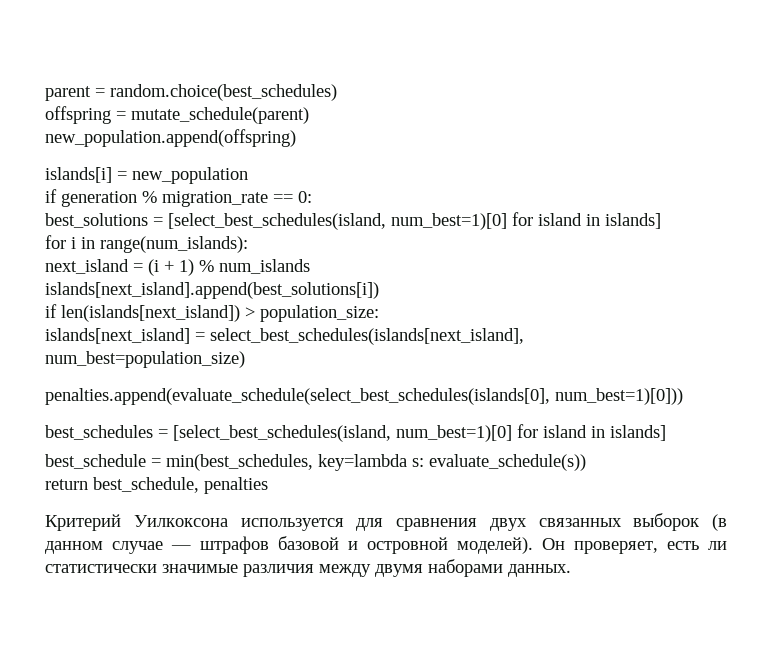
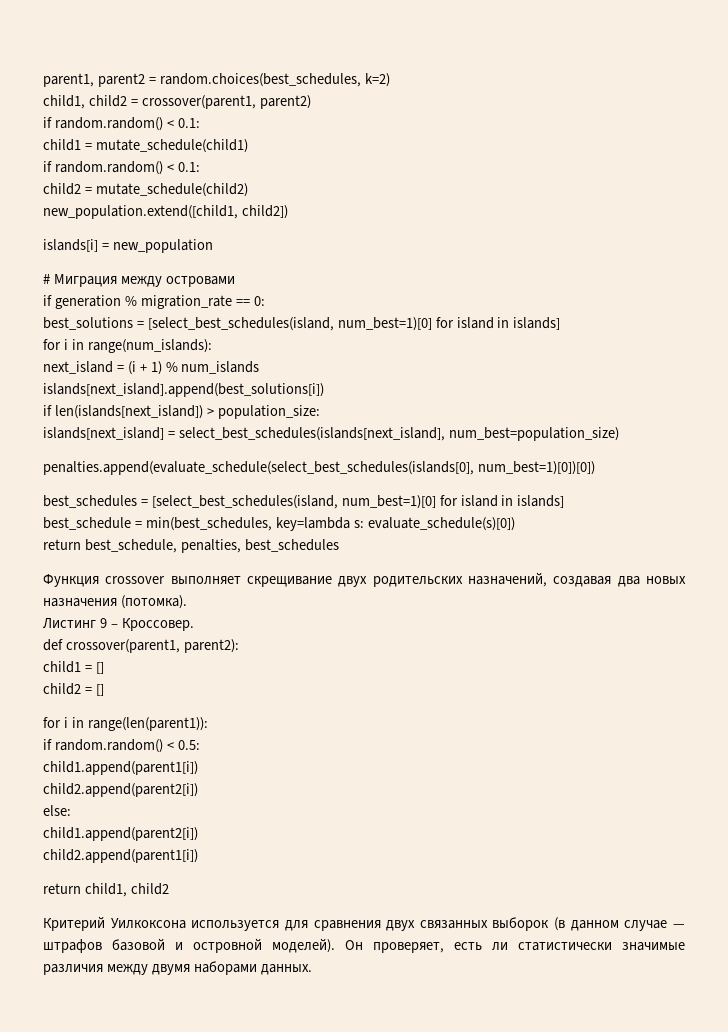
- parent = random.choice(best_schedules)
- offspring = mutate_schedule(parent)
- new_population.append(offspring)
+ parent1, parent2 = random.choices(best_schedules, k=2)
+ child1, child2 = crossover(parent1, parent2)
+ if random.random() < 0.1:
+ child1 = mutate_schedule(child1)
+ if random.random() < 0.1:
+ child2 = mutate_schedule(child2)
+ new_population.extend([child1, child2])
+ # Миграция между островами
- penalties.append(evaluate_schedule(select_best_schedules(islands[0], num_best=1)[0]))
+ penalties.append(evaluate_schedule(select_best_schedules(islands[0], num_best=1)[0])[0])
- best_schedule = min(best_schedules, key=lambda s: evaluate_schedule(s))
+ best_schedule = min(best_schedules, key=lambda s: evaluate_schedule(s)[0])
- return best_schedule, penalties
+ return best_schedule, penalties, best_schedules
+ Функция crossover выполняет скрещивание двух родительских назначений, создавая два новых назначения (потомка).
+ Листинг 9 – Кроссовер.
+ def crossover(parent1, parent2):
+ child1 = []
+ child2 = []
+ for i in range(len(parent1)):
+ if random.random() < 0.5:
+ child1.append(parent1[i])
+ child2.append(parent2[i])
+ else:
+ child1.append(parent2[i])
+ child2.append(parent1[i])
+ return child1, child2

